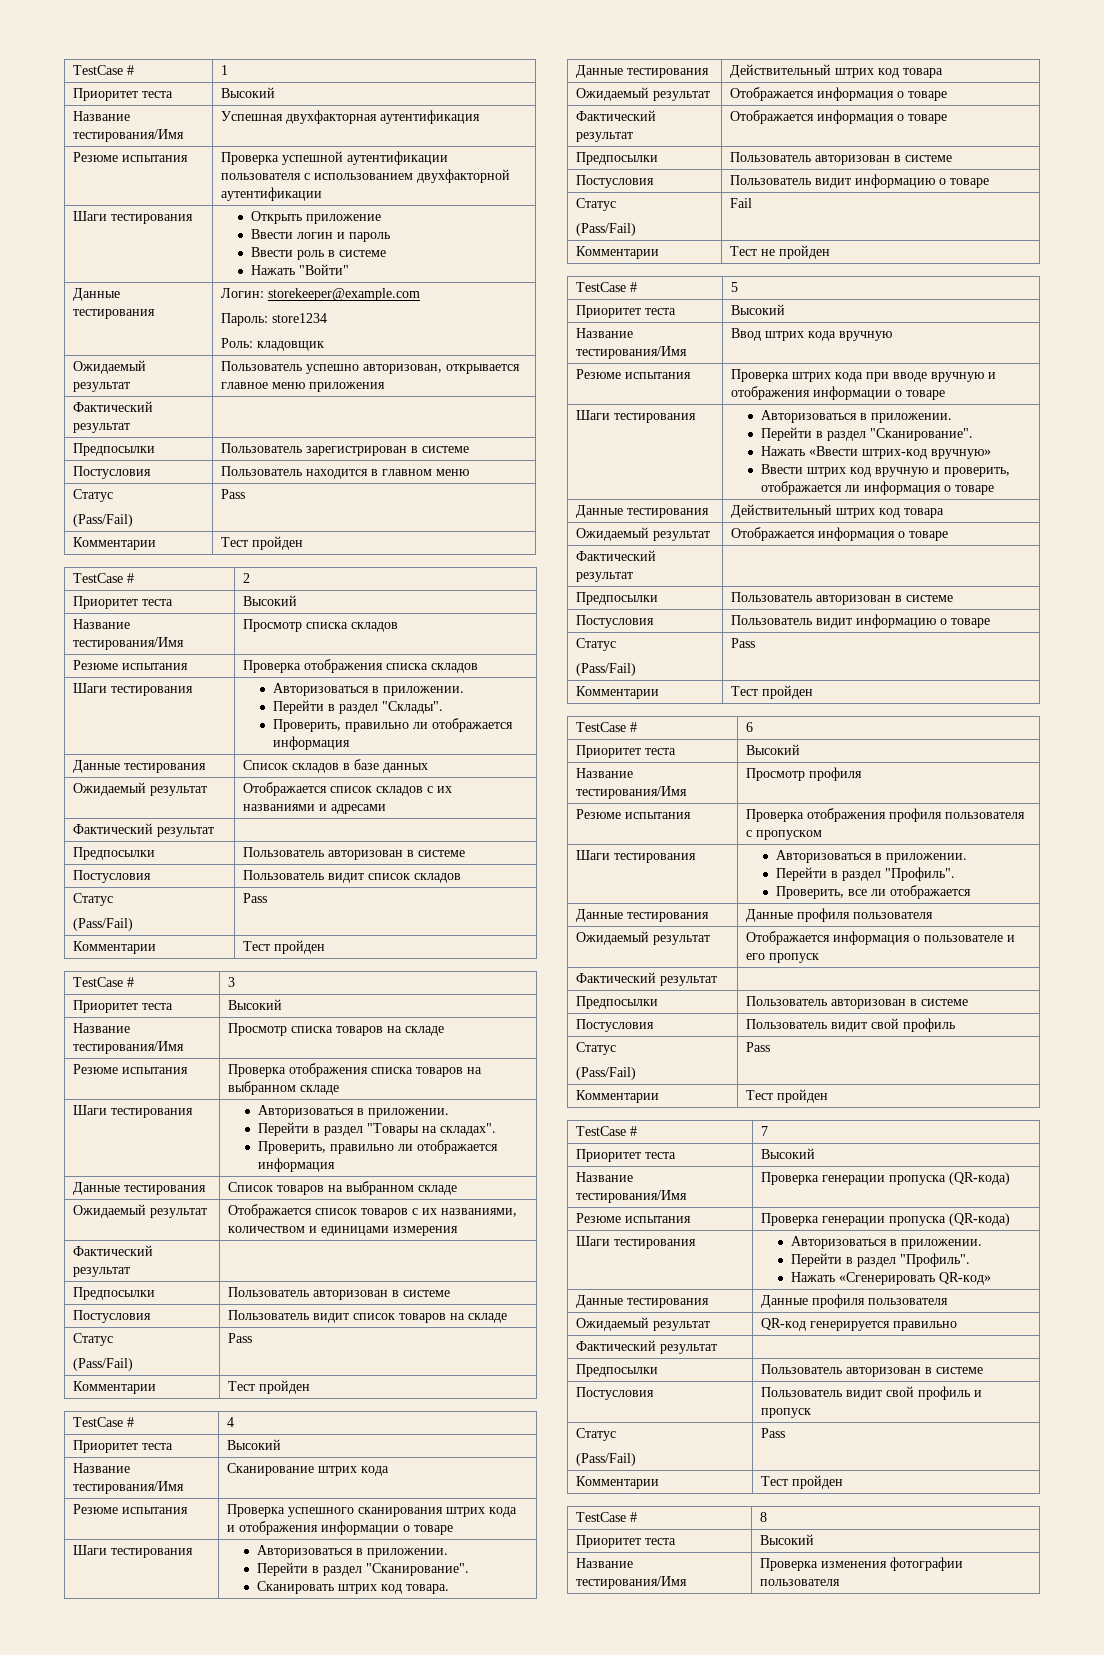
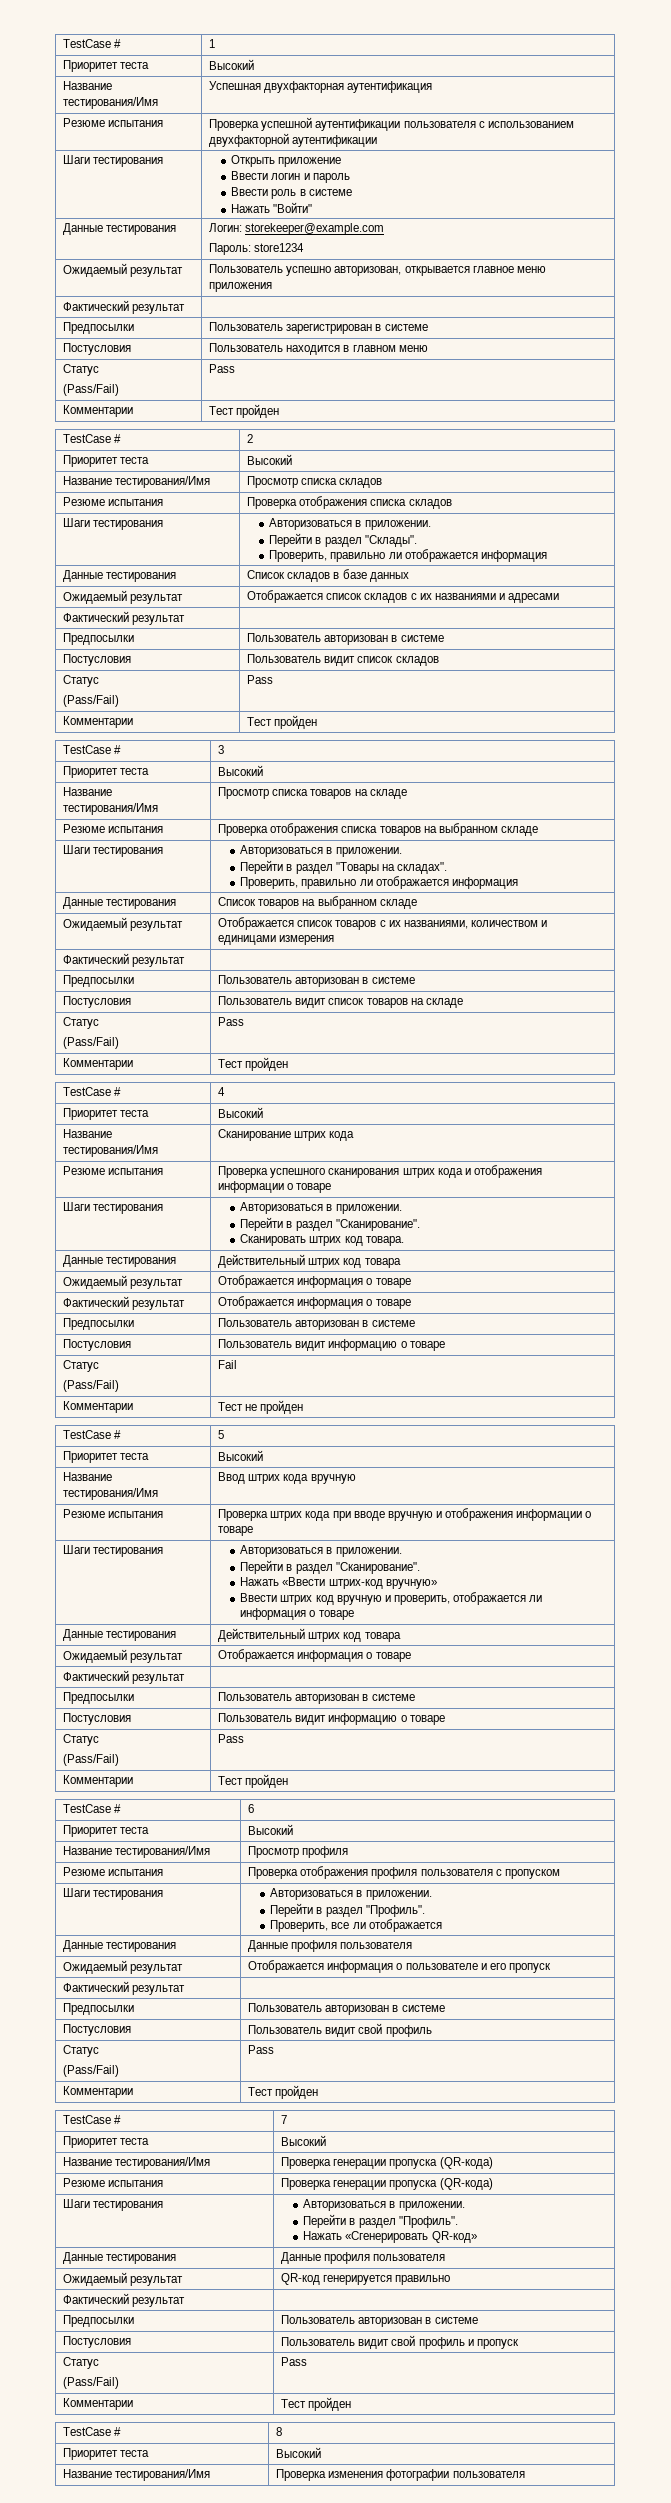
  Данные тестирования | Логин: storekeeper@example.com
  Пароль: store1234
- Роль: кладовщик

